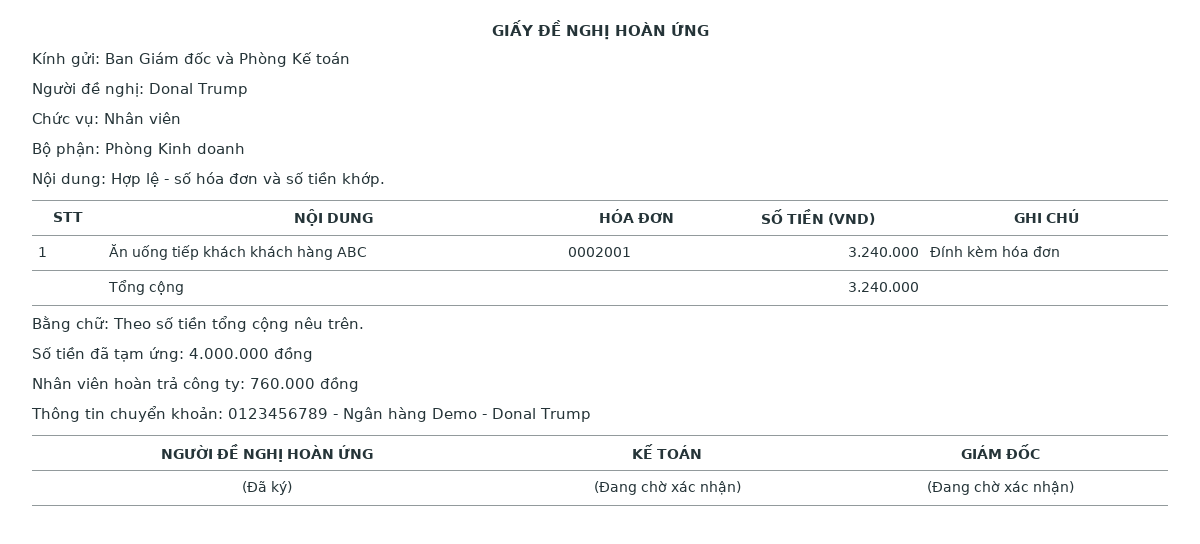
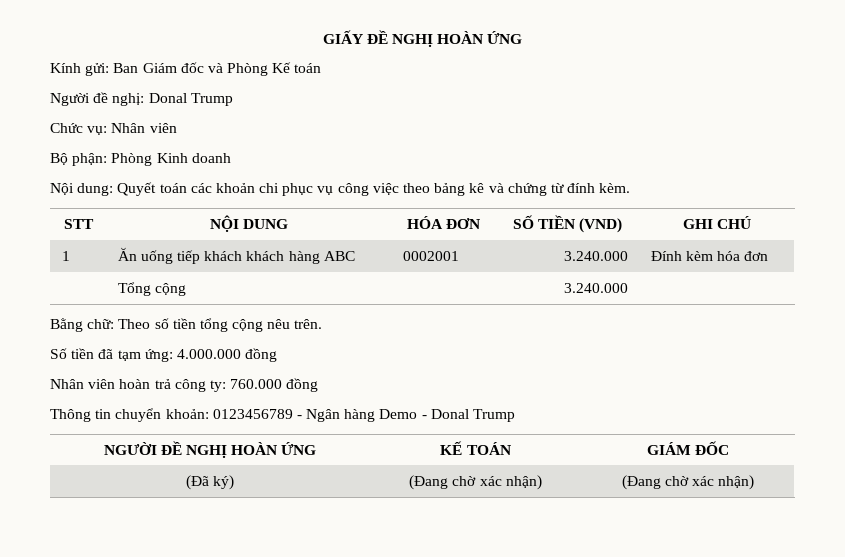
- Nội dung: Hợp lệ - số hóa đơn và số tiền khớp.
+ Nội dung: Quyết toán các khoản chi phục vụ công việc theo bảng kê và chứng từ đính kèm.

